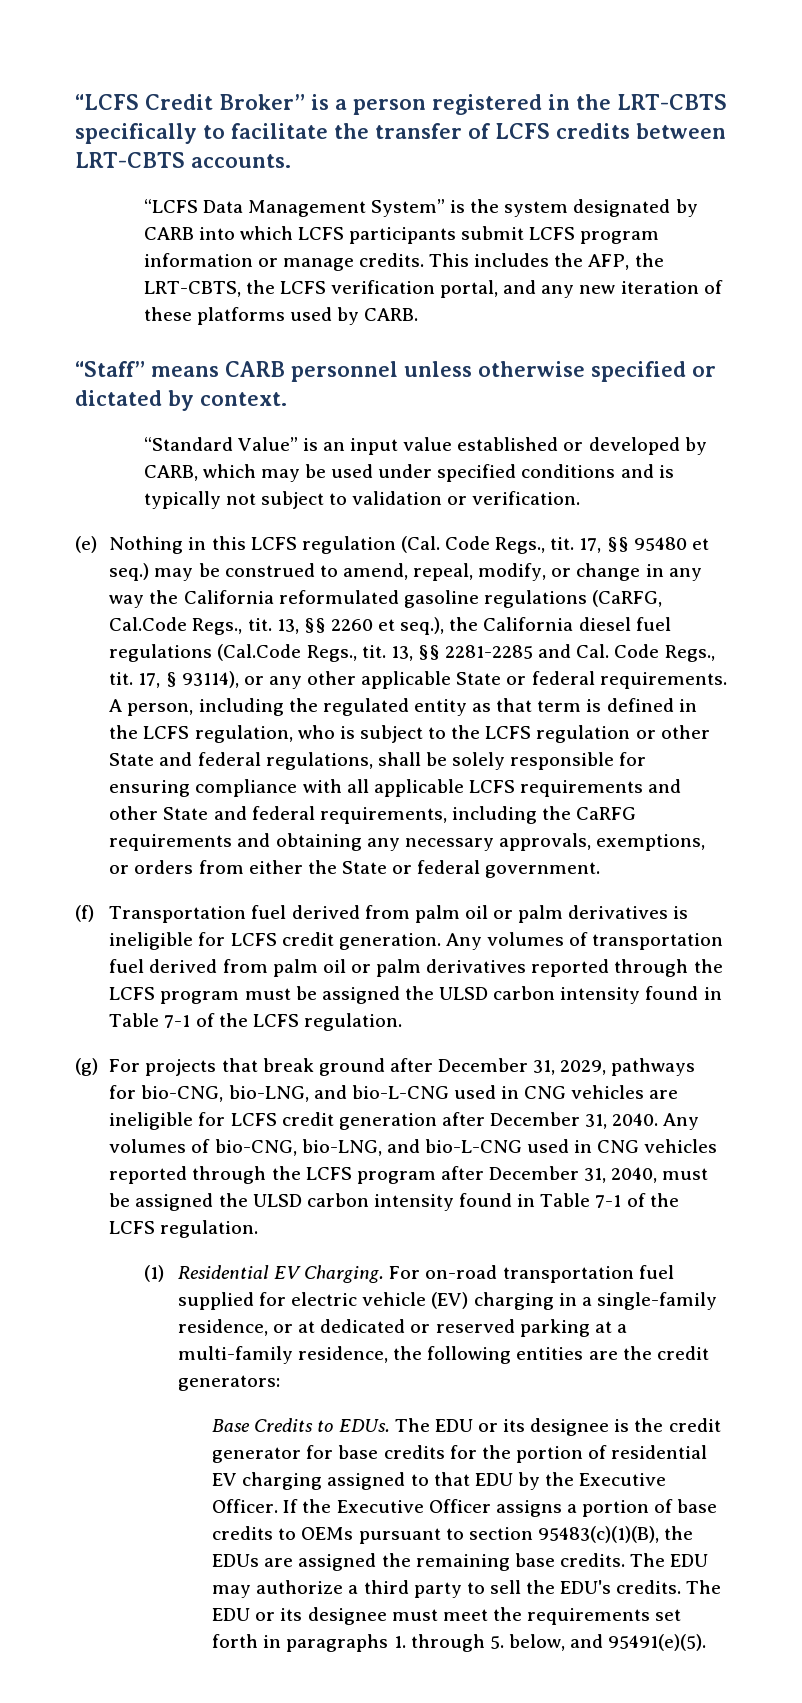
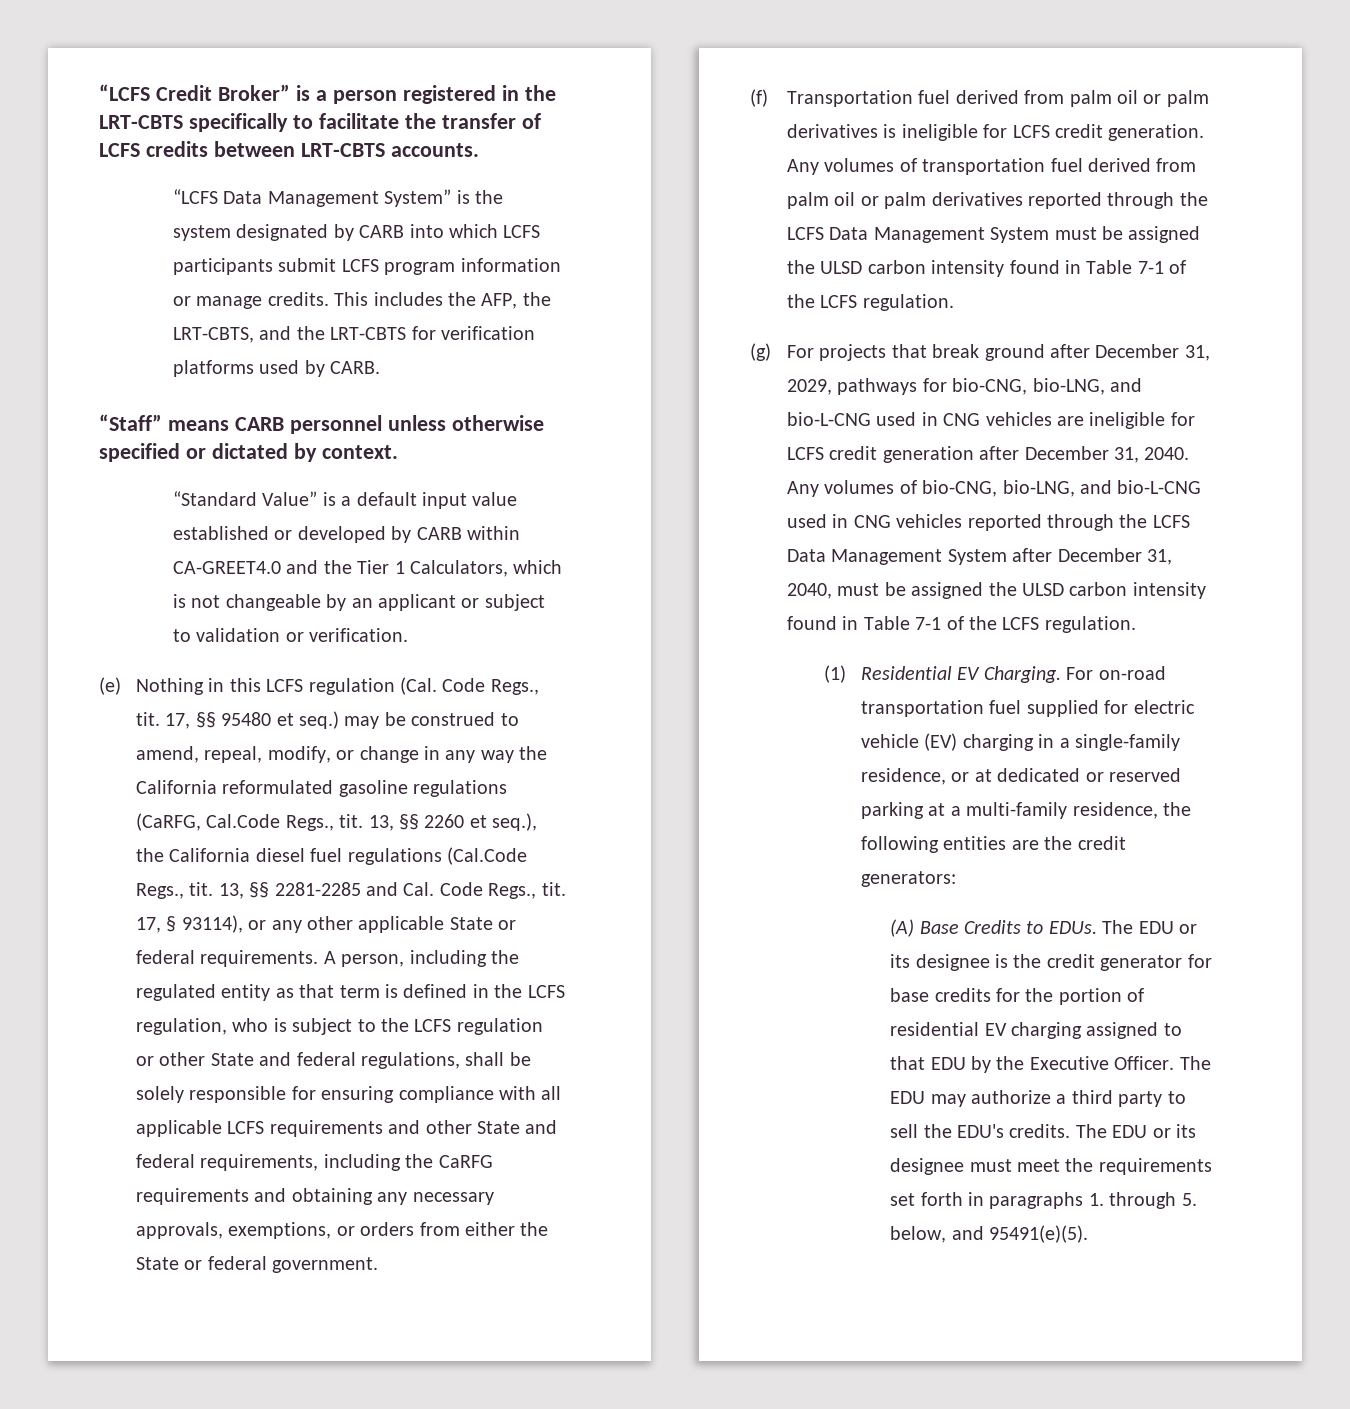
- This includes the AFP, the LRT-CBTS, the LCFS verification portal, and any new iteration of these platforms used by CARB.
+ This includes the AFP, the LRT-CBTS, and the LRT-CBTS for verification platforms used by CARB.
- “Standard Value” is an input value established or developed by CARB, which may be used under specified conditions and is typically not subject to validation or verification.
+ “Standard Value” is a default input value established or developed by CARB within CA-GREET4.0 and the Tier 1 Calculators, which is not changeable by an applicant or subject to validation or verification.
- Any volumes of transportation fuel derived from palm oil or palm derivatives reported through the LCFS program must be assigned the ULSD carbon intensity found in Table 7-1 of the LCFS regulation.
+ Any volumes of transportation fuel derived from palm oil or palm derivatives reported through the LCFS Data Management System must be assigned the ULSD carbon intensity found in Table 7-1 of the LCFS regulation.
- Any volumes of bio-CNG, bio-LNG, and bio-L-CNG used in CNG vehicles reported through the LCFS program after December 31, 2040, must be assigned the ULSD carbon intensity found in Table 7-1 of the LCFS regulation.
+ Any volumes of bio-CNG, bio-LNG, and bio-L-CNG used in CNG vehicles reported through the LCFS Data Management System after December 31, 2040, must be assigned the ULSD carbon intensity found in Table 7-1 of the LCFS regulation.
- Base Credits to EDUs.
+ (A) Base Credits to EDUs.
- If the Executive Officer assigns a portion of base credits to OEMs pursuant to section 95483(c)(1)(B), the EDUs are assigned the remaining base credits.

